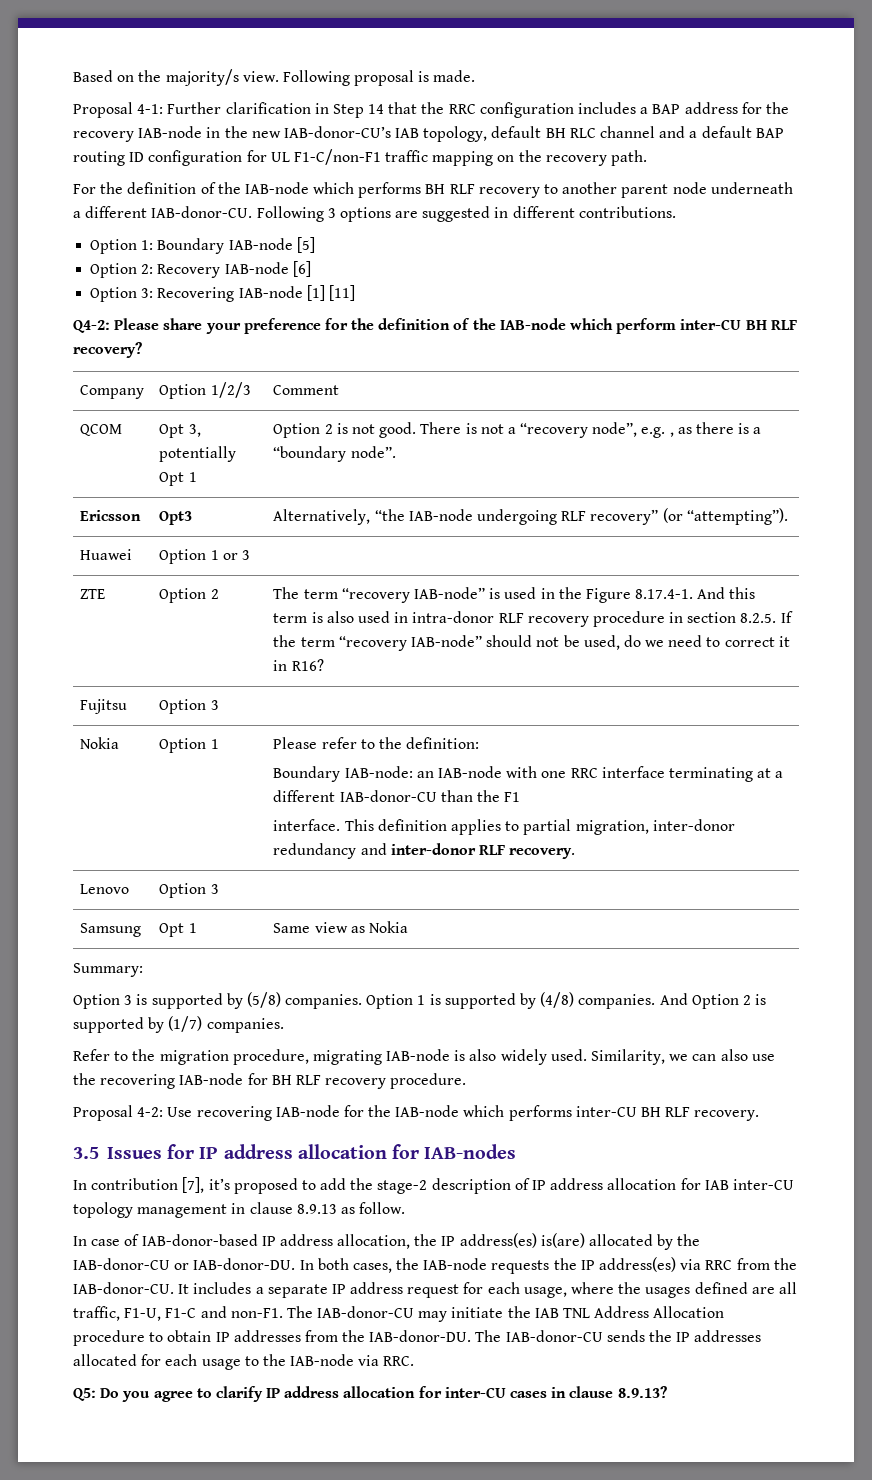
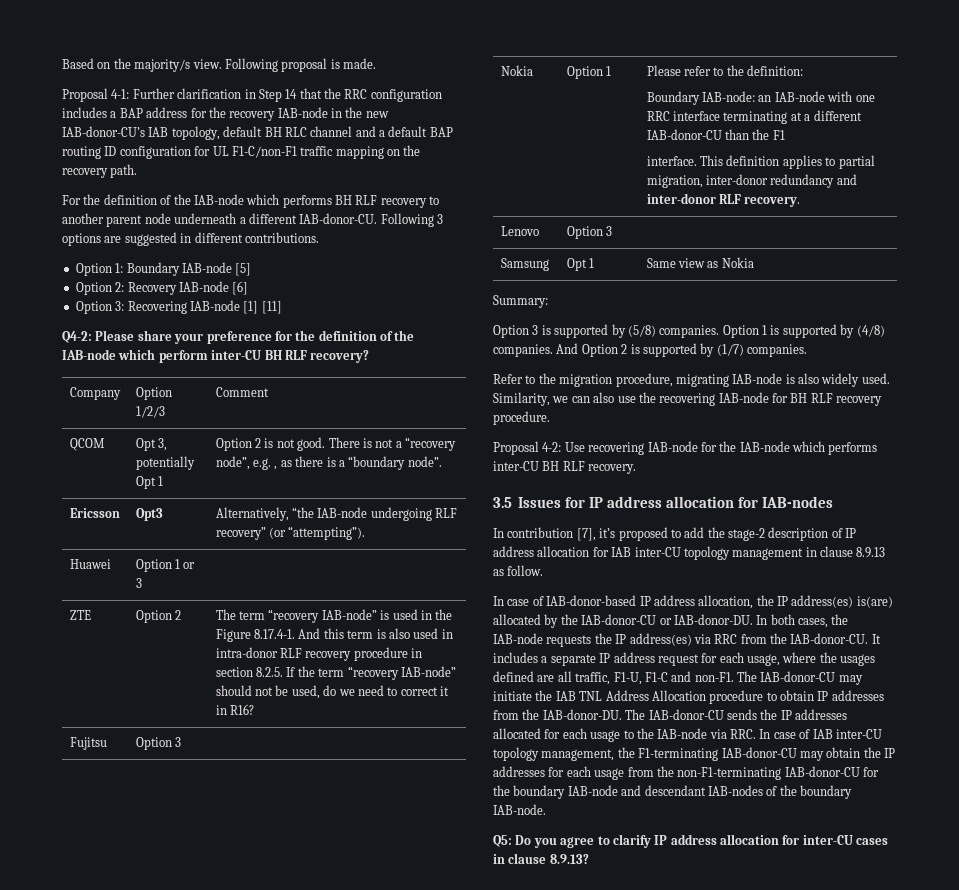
- The IAB-donor-CU sends the IP addresses allocated for each usage to the IAB-node via RRC.
+ The IAB-donor-CU sends the IP addresses allocated for each usage to the IAB-node via RRC. In case of IAB inter-CU topology management, the F1-terminating IAB-donor-CU may obtain the IP addresses for each usage from the non-F1-terminating IAB-donor-CU for the boundary IAB-node and descendant IAB-nodes of the boundary IAB-node.

